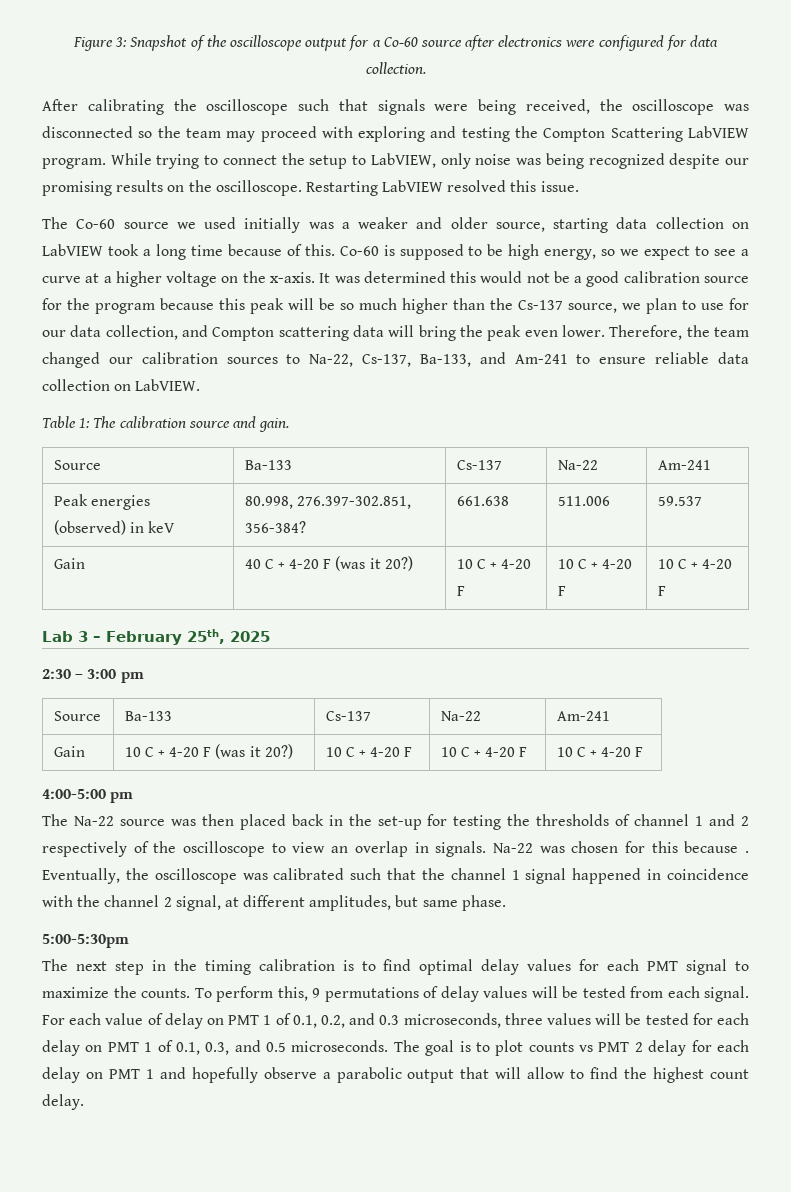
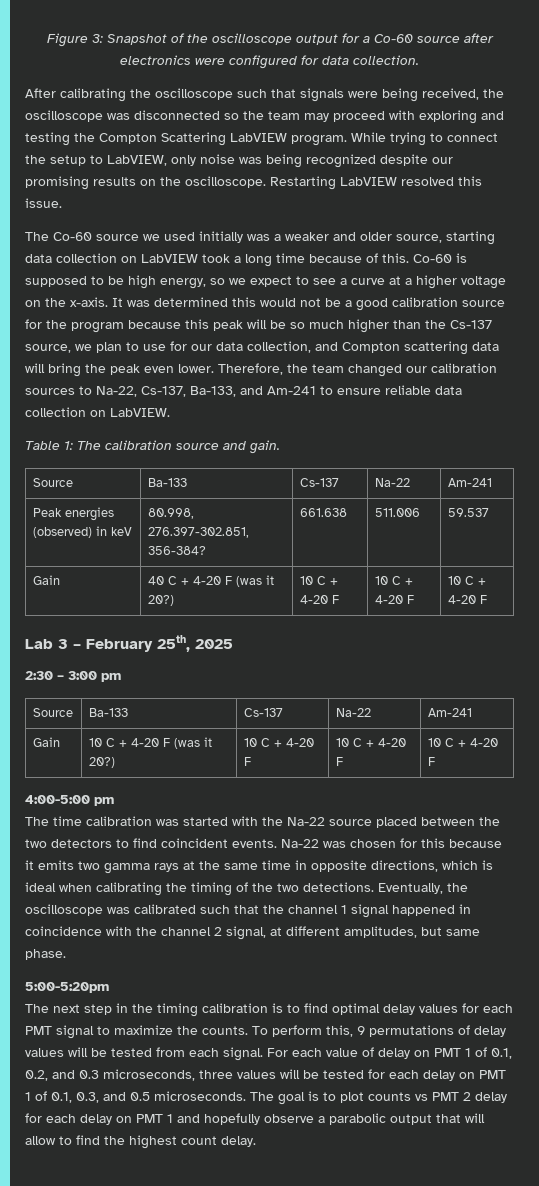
- The Na-22 source was then placed back in the set-up for testing the thresholds of channel 1 and 2 respectively of the oscilloscope to view an overlap in signals.
+ The time calibration was started with the Na-22 source placed between the two detectors to find coincident events.
- Na-22 was chosen for this because .
+ Na-22 was chosen for this because it emits two gamma rays at the same time in opposite directions, which is ideal when calibrating the timing of the two detections.
- 5:00-5:30pm
+ 5:00-5:20pm

